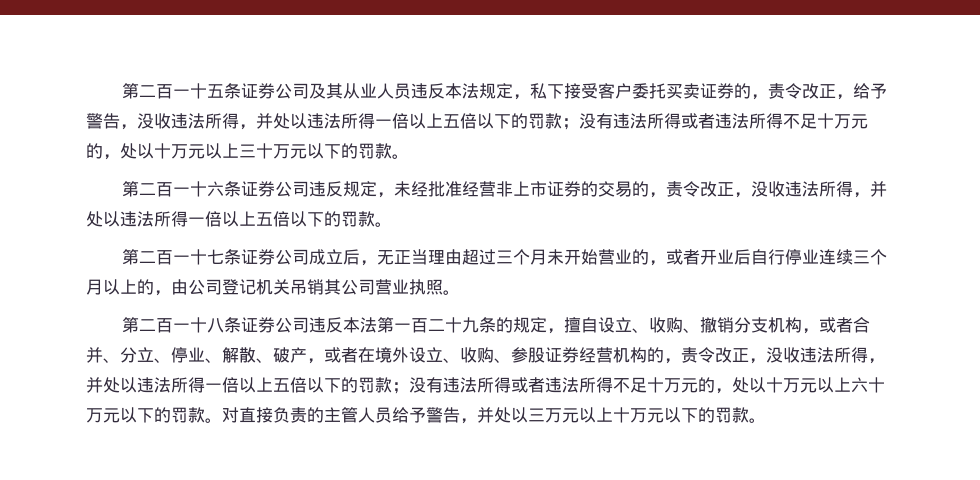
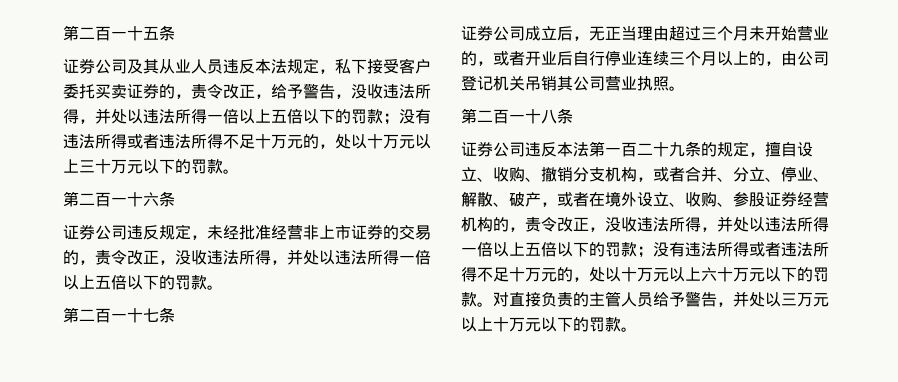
- 第二百一十五条证券公司及其从业人员违反本法规定，私下接受客户委托买卖证券的，责令改正，给予警告，没收违法所得，并处以违法所得一倍以上五倍以下的罚款；没有违法所得或者违法所得不足十万元的，处以十万元以上三十万元以下的罚款。
+ 第二百一十五条
+ 证券公司及其从业人员违反本法规定，私下接受客户委托买卖证券的，责令改正，给予警告，没收违法所得，并处以违法所得一倍以上五倍以下的罚款；没有违法所得或者违法所得不足十万元的，处以十万元以上三十万元以下的罚款。
- 第二百一十六条证券公司违反规定，未经批准经营非上市证券的交易的，责令改正，没收违法所得，并处以违法所得一倍以上五倍以下的罚款。
+ 第二百一十六条
+ 证券公司违反规定，未经批准经营非上市证券的交易的，责令改正，没收违法所得，并处以违法所得一倍以上五倍以下的罚款。
- 第二百一十七条证券公司成立后，无正当理由超过三个月未开始营业的，或者开业后自行停业连续三个月以上的，由公司登记机关吊销其公司营业执照。
+ 第二百一十七条
+ 证券公司成立后，无正当理由超过三个月未开始营业的，或者开业后自行停业连续三个月以上的，由公司登记机关吊销其公司营业执照。
- 第二百一十八条证券公司违反本法第一百二十九条的规定，擅自设立、收购、撤销分支机构，或者合并、分立、停业、解散、破产，或者在境外设立、收购、参股证券经营机构的，责令改正，没收违法所得，并处以违法所得一倍以上五倍以下的罚款；
+ 第二百一十八条
+ 证券公司违反本法第一百二十九条的规定，擅自设立、收购、撤销分支机构，或者合并、分立、停业、解散、破产，或者在境外设立、收购、参股证券经营机构的，责令改正，没收违法所得，并处以违法所得一倍以上五倍以下的罚款；

